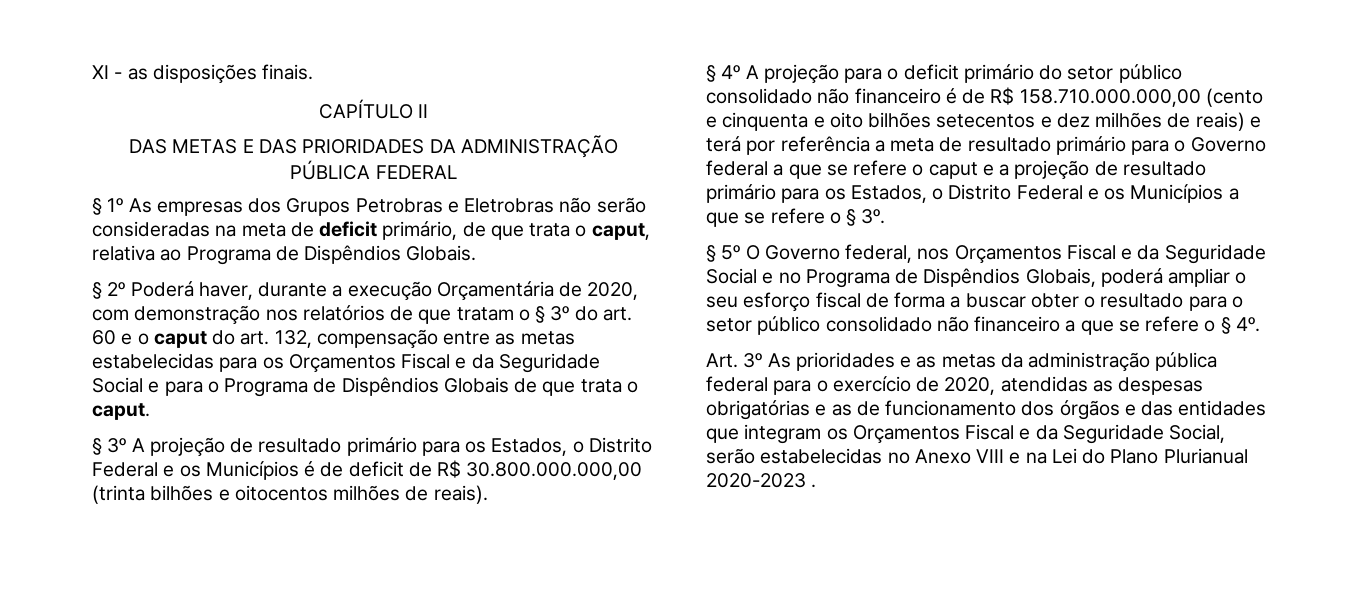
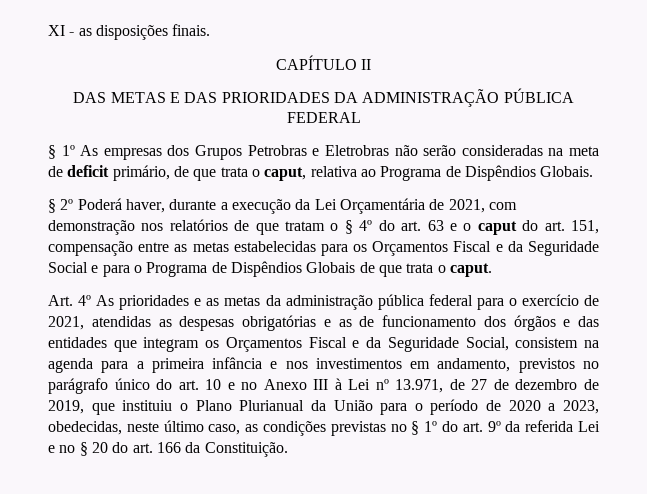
- § 2º Poderá haver, durante a execução Orçamentária de 2020, com demonstração nos relatórios de que tratam o § 3º do art. 60 e o caput do art. 132, compensação entre as metas estabelecidas para os Orçamentos Fiscal e da Seguridade Social e para o Programa de Dispêndios Globais de que trata o caput.
+ § 2º Poderá haver, durante a execução da Lei Orçamentária de 2021, com demonstração nos relatórios de que tratam o § 4º do art. 63 e o caput do art. 151, compensação entre as metas estabelecidas para os Orçamentos Fiscal e da Seguridade Social e para o Programa de Dispêndios Globais de que trata o caput.
- § 3º A projeção de resultado primário para os Estados, o Distrito Federal e os Municípios é de deficit de R$ 30.800.000.000,00 (trinta bilhões e oitocentos milhões de reais).
- § 4º A projeção para o deficit primário do setor público consolidado não financeiro é de R$ 158.710.000.000,00 (cento e cinquenta e oito bilhões setecentos e dez milhões de reais) e terá por referência a meta de resultado primário para o Governo federal a que se refere o caput e a projeção de resultado primário para os Estados, o Distrito Federal e os Municípios a que se refere o § 3º.
- § 5º O Governo federal, nos Orçamentos Fiscal e da Seguridade Social e no Programa de Dispêndios Globais, poderá ampliar o seu esforço fiscal de forma a buscar obter o resultado para o setor público consolidado não financeiro a que se refere o § 4º.
- Art. 3º As prioridades e as metas da administração pública federal para o exercício de 2020, atendidas as despesas obrigatórias e as de funcionamento dos órgãos e das entidades que integram os Orçamentos Fiscal e da Seguridade Social, serão estabelecidas no Anexo VIII e na Lei do Plano Plurianual 2020-2023 .
+ Art. 4º As prioridades e as metas da administração pública federal para o exercício de 2021, atendidas as despesas obrigatórias e as de funcionamento dos órgãos e das entidades que integram os Orçamentos Fiscal e da Seguridade Social, consistem na agenda para a primeira infância e nos investimentos em andamento, previstos no parágrafo único do art. 10 e no Anexo III à Lei nº 13.971, de 27 de dezembro de 2019, que instituiu o Plano Plurianual da União para o período de 2020 a 2023, obedecidas, neste último caso, as condições previstas no § 1º do art. 9º da referida Lei e no § 20 do art. 166 da Constituição.

